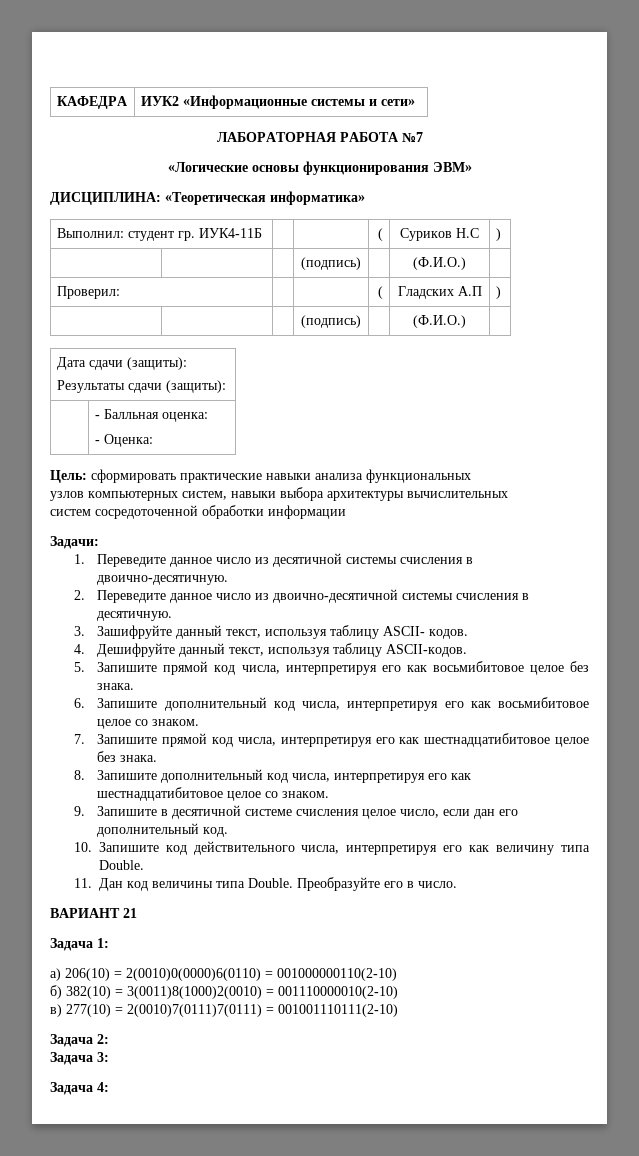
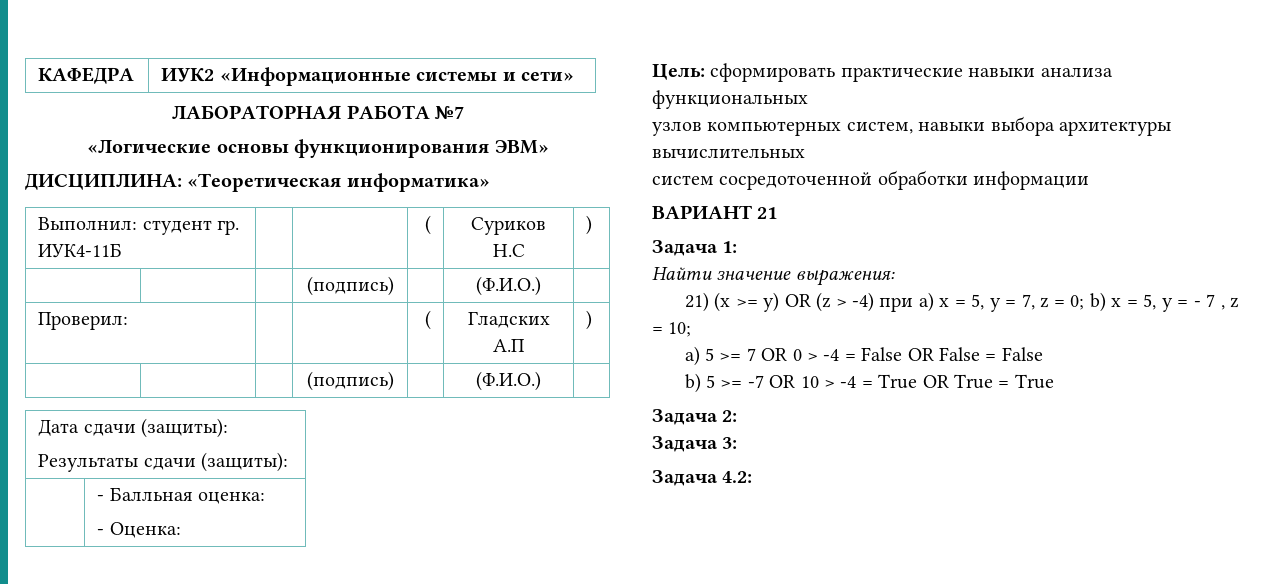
- Задачи:
- 1. Переведите данное число из десятичной системы счисления в двоично-десятичную.
- 2. Переведите данное число из двоично-десятичной системы счисления в десятичную.
- 3. Зашифруйте данный текст, используя таблицу ASCII- кодов.
- 4. Дешифруйте данный текст, используя таблицу ASCII-кодов.
- 5. Запишите прямой код числа, интерпретируя его как восьмибитовое целое без знака.
- 6. Запишите дополнительный код числа, интерпретируя его как восьмибитовое целое со знаком.
- 7. Запишите прямой код числа, интерпретируя его как шестнадцатибитовое целое без знака.
- 8. Запишите дополнительный код числа, интерпретируя его как шестнадцатибитовое целое со знаком.
- 9. Запишите в десятичной системе счисления целое число, если дан его дополнительный код.
- 10. Запишите код действительного числа, интерпретируя его как величину типа Double.
- 11. Дан код величины типа Double. Преобразуйте его в число.
  ВАРИАНТ 21
  Задача 1:
- а) 206(10) = 2(0010)0(0000)6(0110) = 001000000110(2-10)
- б) 382(10) = 3(0011)8(1000)2(0010) = 001110000010(2-10)
- в) 277(10) = 2(0010)7(0111)7(0111) = 001001110111(2-10)
+ Найти значение выражения:
+ 21) (х >= у) OR (z > -4) при а) х = 5, у = 7, z = 0; b) х = 5, у = - 7 , z = 10;
+ a) 5 >= 7 OR 0 > -4 = False OR False = False
+ b) 5 >= -7 OR 10 > -4 = True OR True = True
- Задача 4:
+ Задача 4.2:

